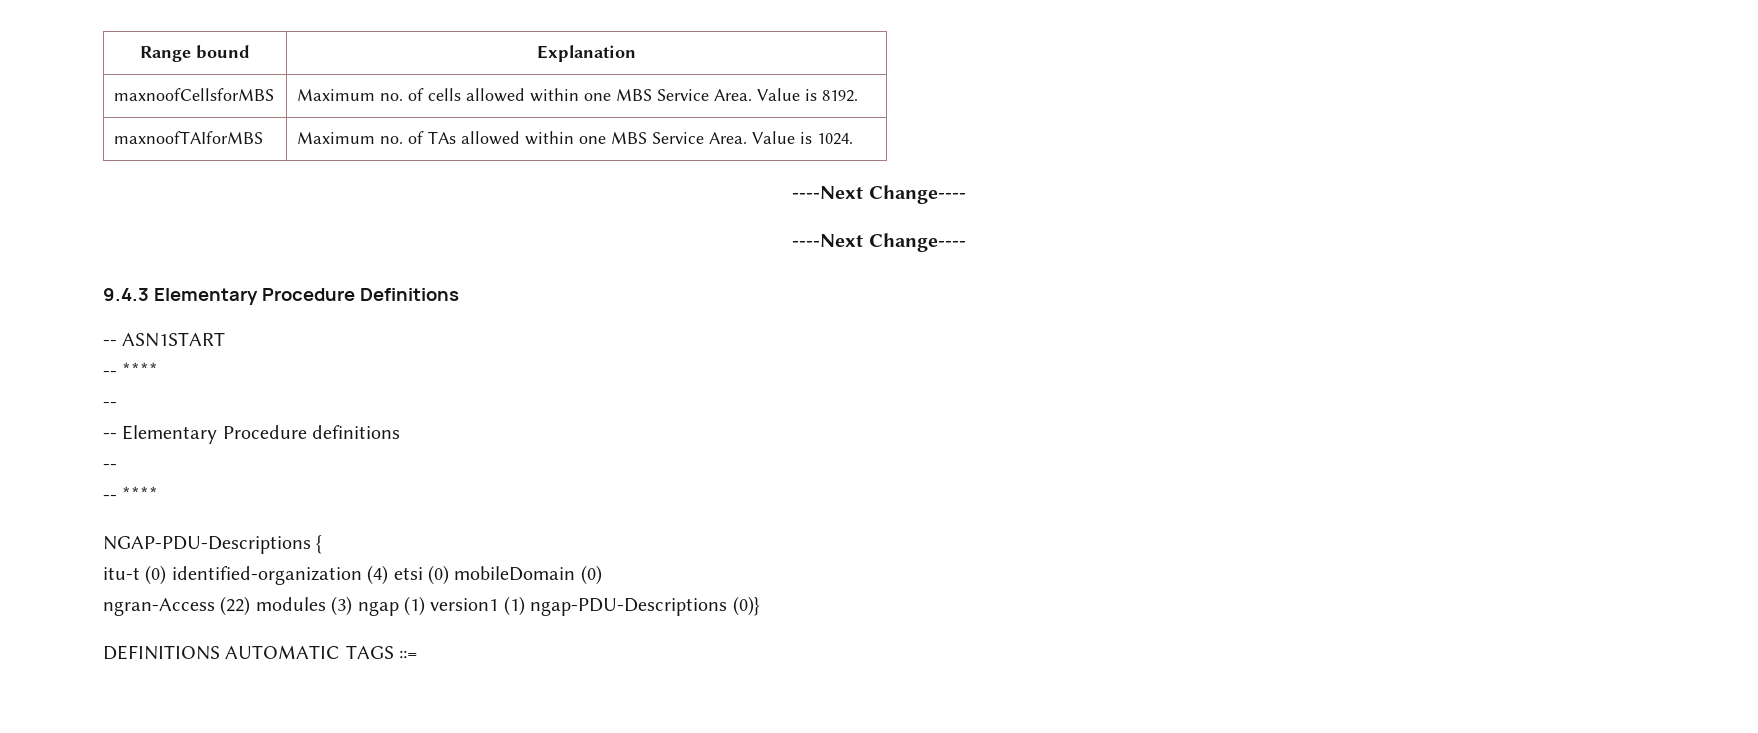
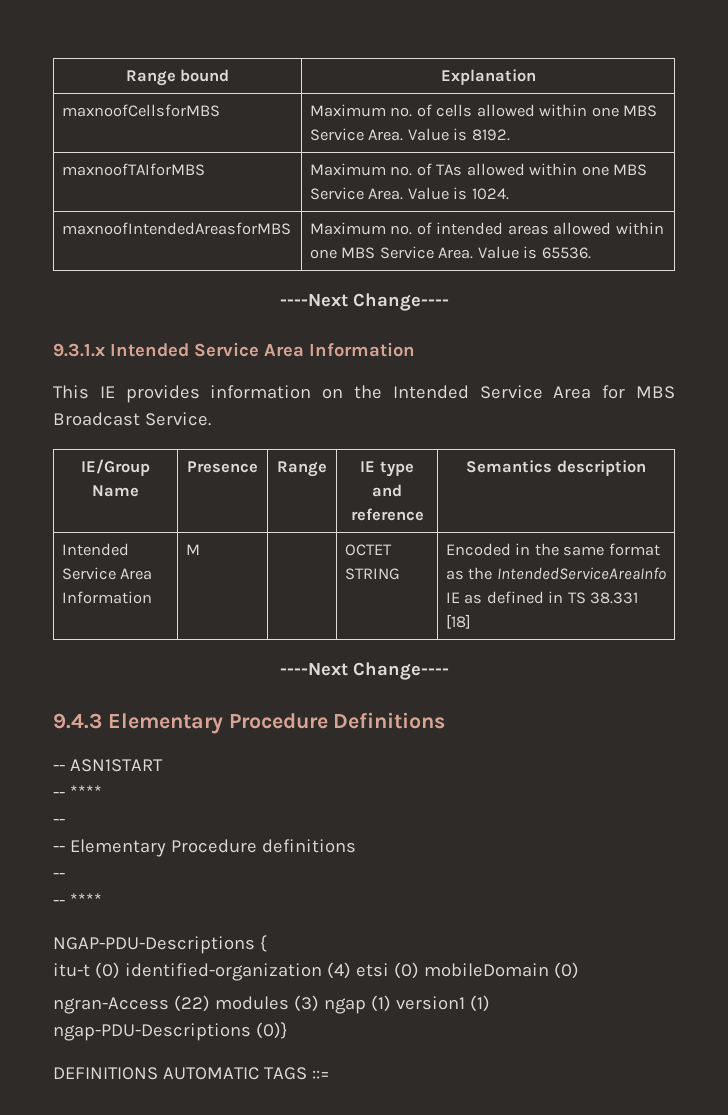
  maxnoofTAIforMBS | Maximum no. of TAs allowed within one MBS Service Area. Value is 1024.
+ maxnoofIntendedAreasforMBS | Maximum no. of intended areas allowed within one MBS Service Area. Value is 65536.
  ----Next Change----
+ 9.3.1.x Intended Service Area Information
+ This IE provides information on the Intended Service Area for MBS Broadcast Service.
+ IE/Group Name | Presence | Range | IE type and reference | Semantics description
+ Intended Service Area Information | M | | OCTET STRING | Encoded in the same format as the IntendedServiceAreaInfo IE as defined in TS 38.331 [18]

